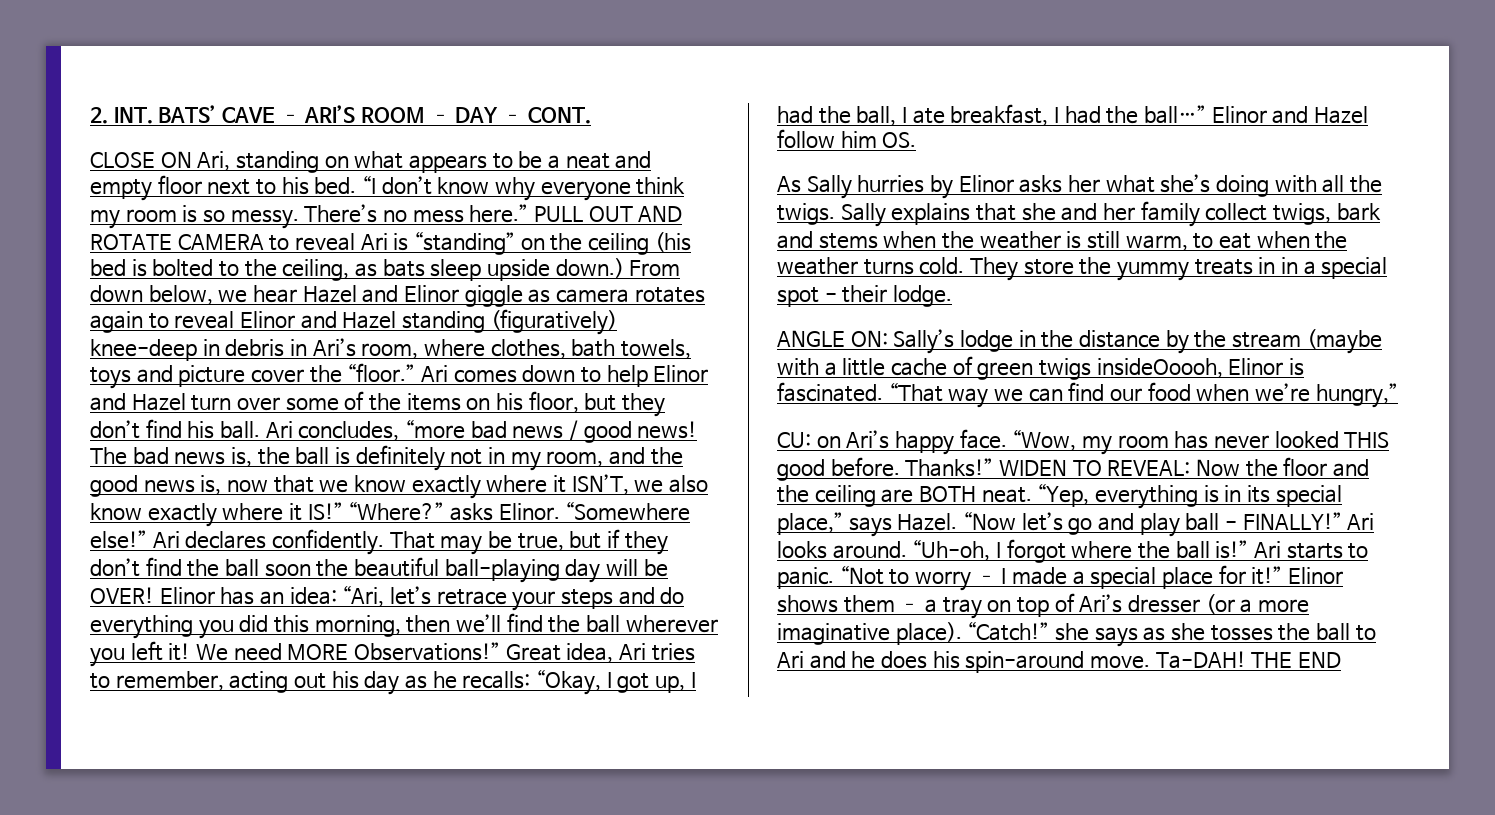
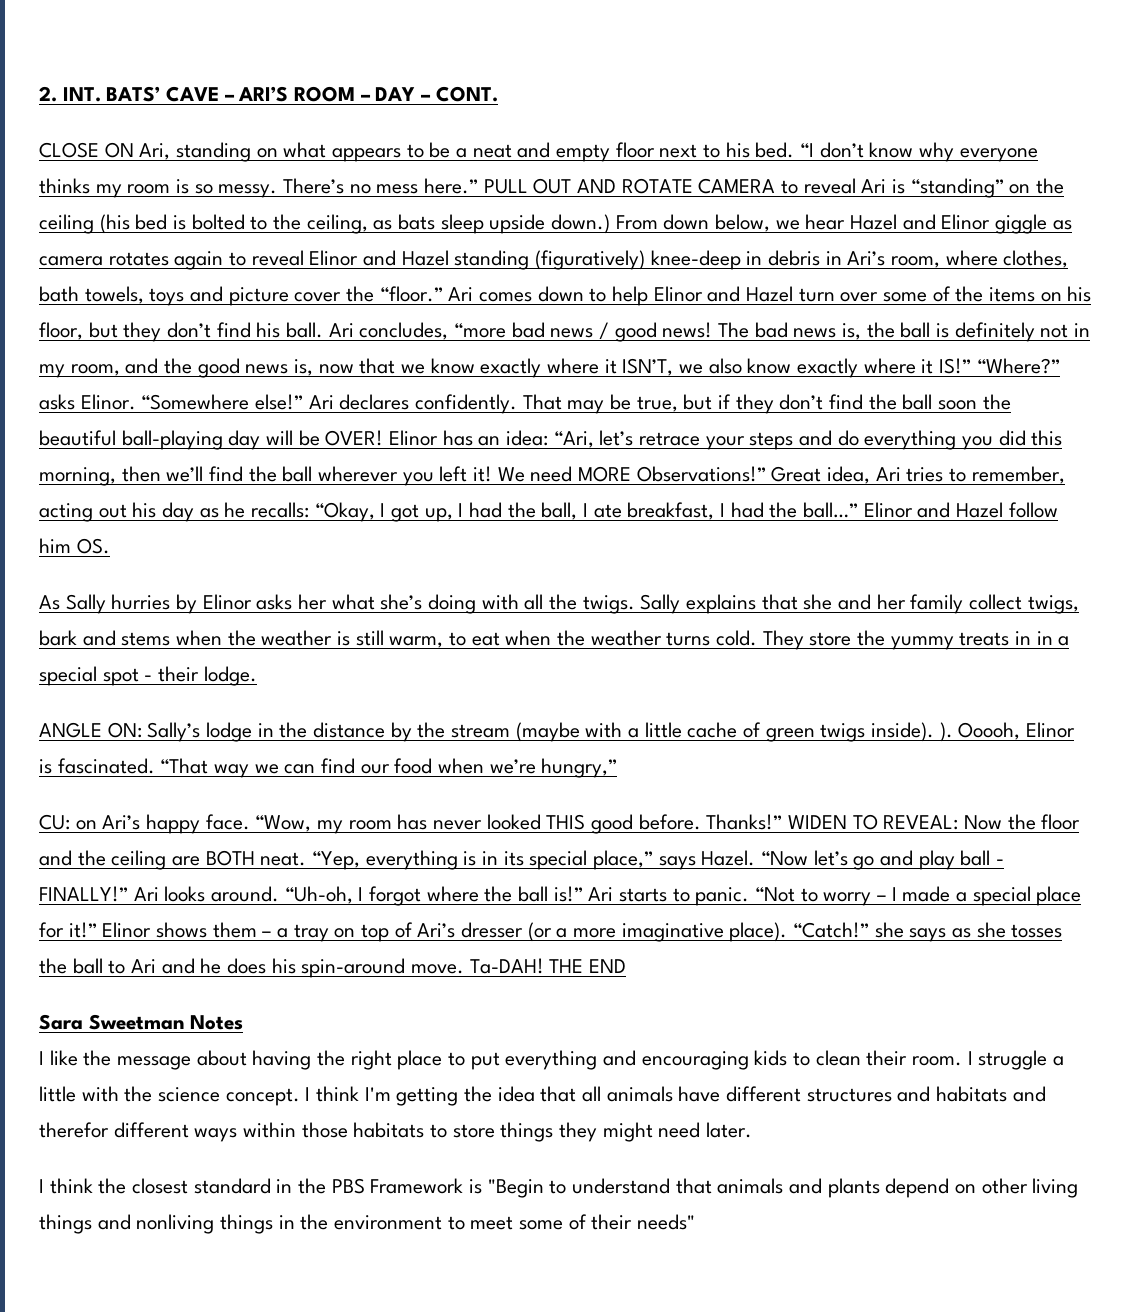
- “I don’t know why everyone think my room is so messy.
+ “I don’t know why everyone thinks my room is so messy.
- ANGLE ON: Sally’s lodge in the distance by the stream (maybe with a little cache of green twigs insideOoooh, Elinor is fascinated.
+ ANGLE ON: Sally’s lodge in the distance by the stream (maybe with a little cache of green twigs inside). ). Ooooh, Elinor is fascinated.
+ Sara Sweetman Notes
+ I like the message about having the right place to put everything and encouraging kids to clean their room. I struggle a little with the science concept. I think I'm getting the idea that all animals have different structures and habitats and therefor different ways within those habitats to store things they might need later.
+ I think the closest standard in the PBS Framework is "Begin to understand that animals and plants depend on other living things and nonliving things in the environment to meet some of their needs"

